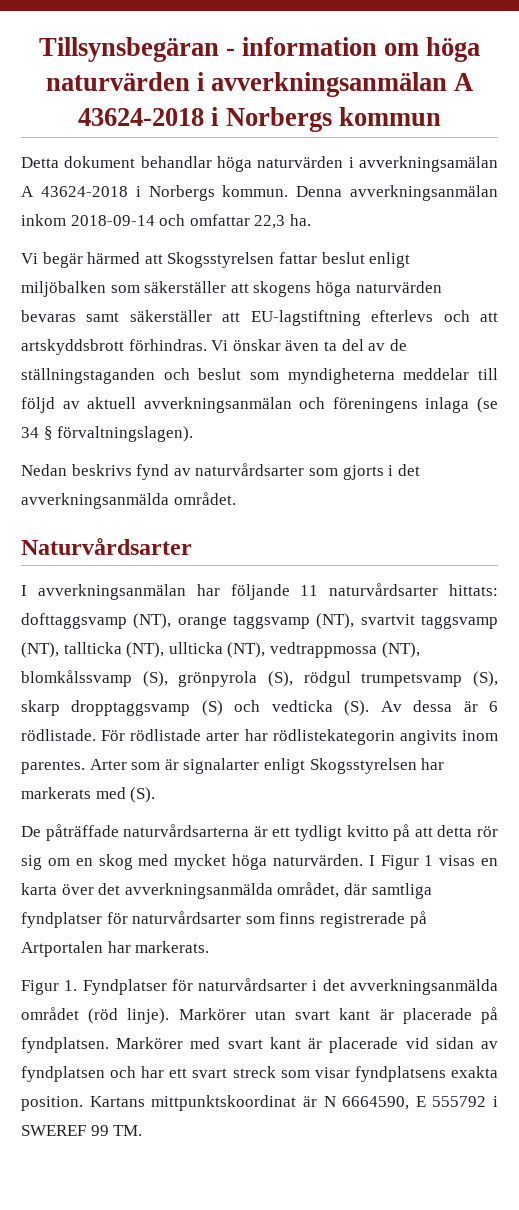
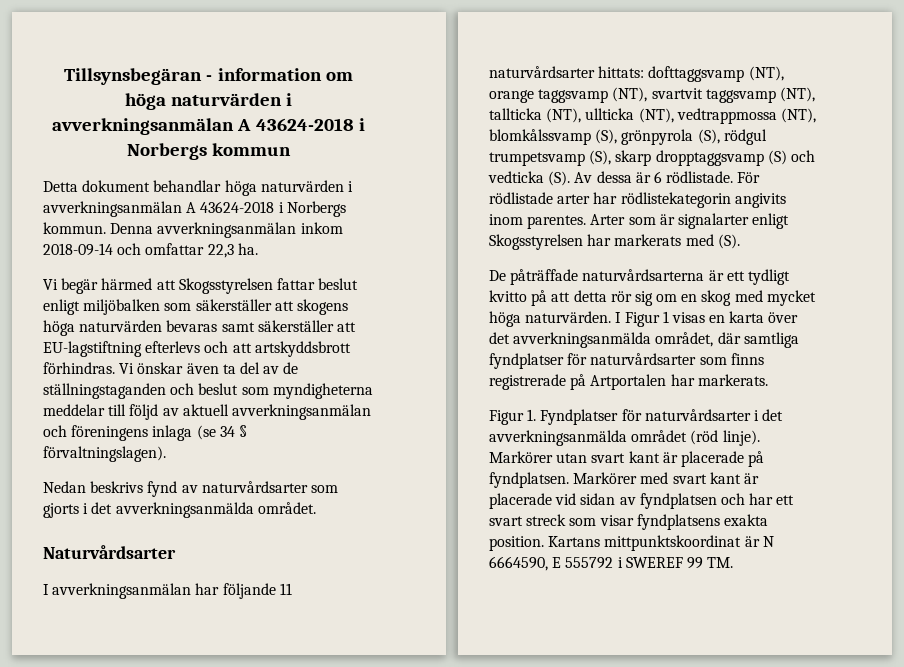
- Detta dokument behandlar höga naturvärden i avverkningsamälan A 43624-2018 i Norbergs kommun.
+ Detta dokument behandlar höga naturvärden i avverkningsanmälan A 43624-2018 i Norbergs kommun.

